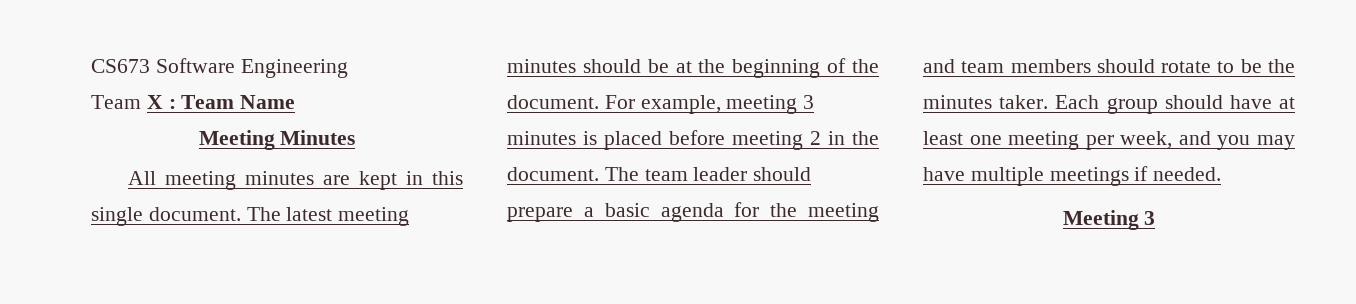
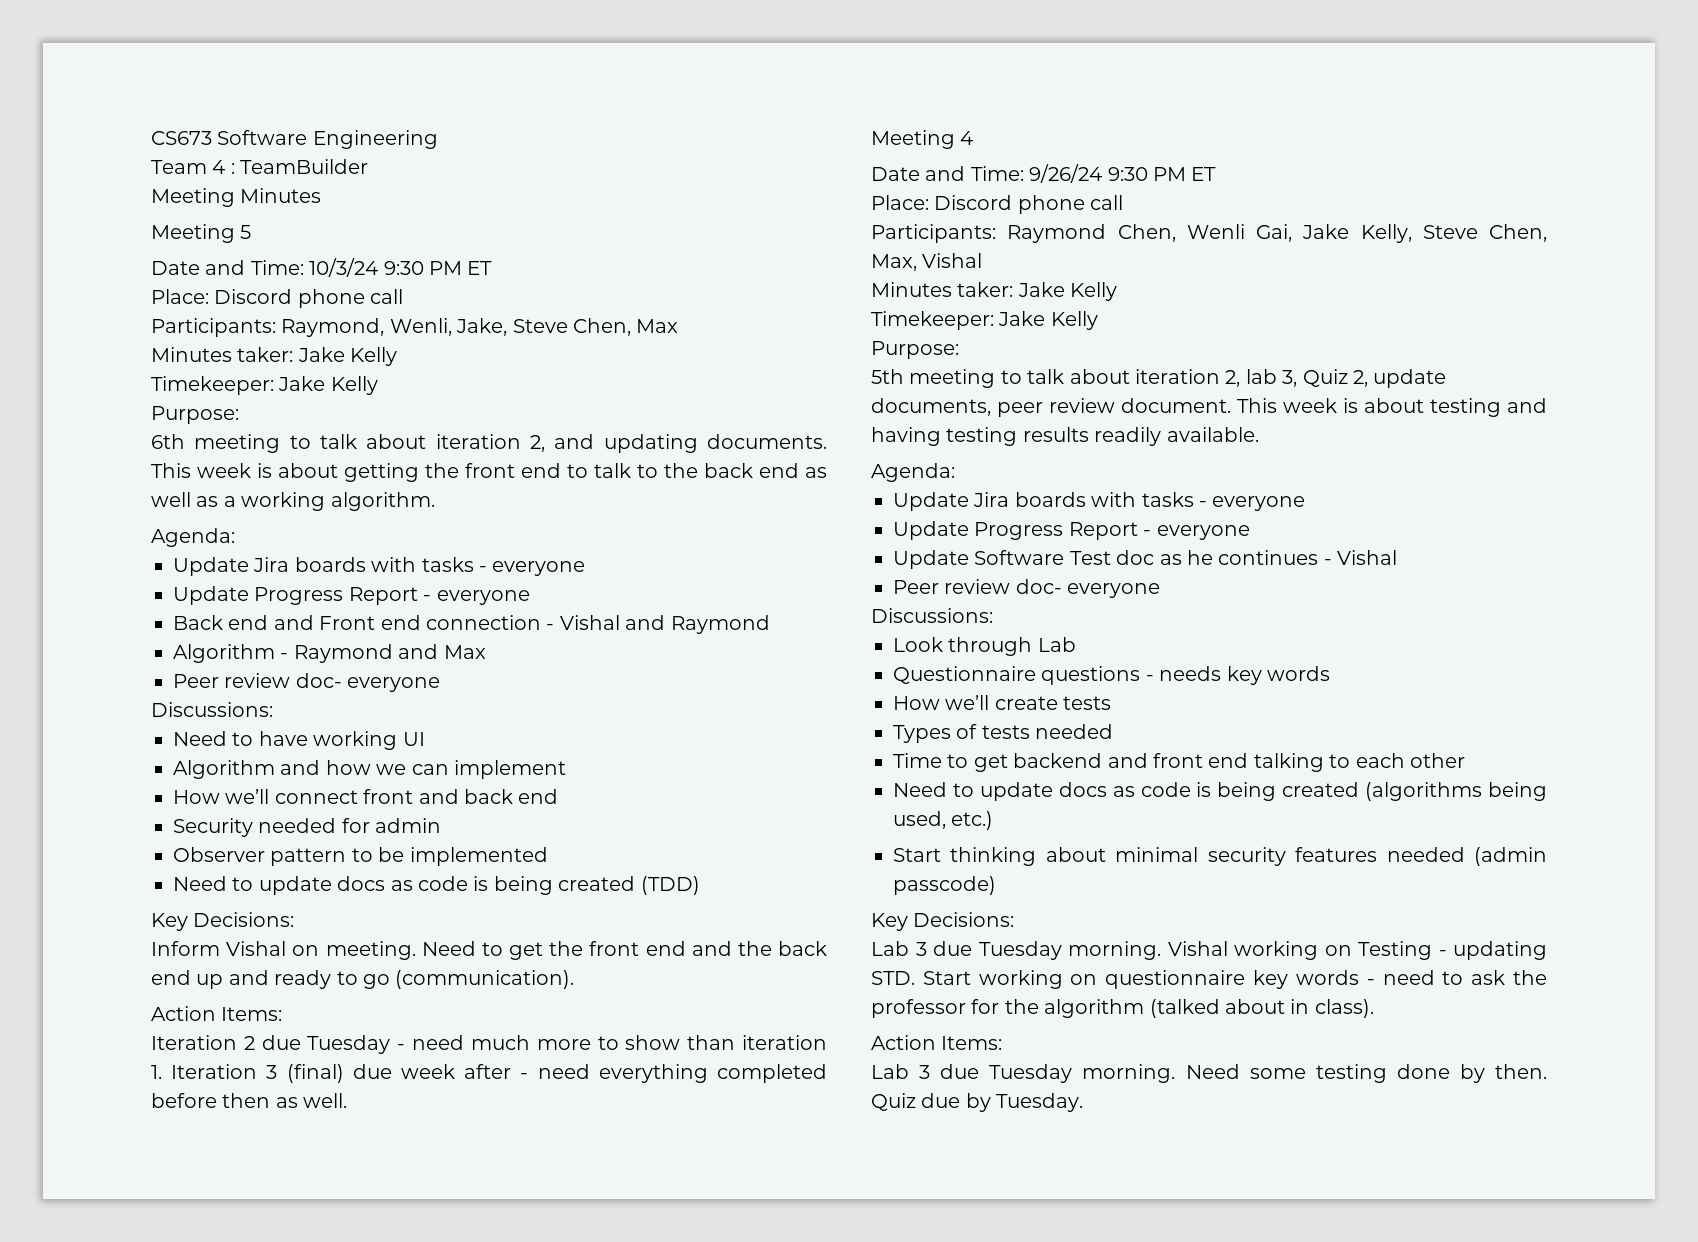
- Team X : Team Name
+ Team 4 : TeamBuilder
  Meeting Minutes
- All meeting minutes are kept in this single document. The latest meeting minutes should be at the beginning of the document. For example, meeting 3 minutes is placed before meeting 2 in the document. The team leader should prepare a basic agenda for the meeting and team members should rotate to be the minutes taker. Each group should have at least one meeting per week, and you may have multiple meetings if needed.
- Meeting 3
+ Meeting 5
+ Date and Time: 10/3/24 9:30 PM ET
+ Place: Discord phone call
+ Participants: Raymond, Wenli, Jake, Steve Chen, Max
+ Minutes taker: Jake Kelly
+ Timekeeper: Jake Kelly
+ Purpose:
+ 6th meeting to talk about iteration 2, and updating documents. This week is about getting the front end to talk to the back end as well as a working algorithm.
+ Agenda:
+ Update Jira boards with tasks - everyone
+ Update Progress Report - everyone
+ Back end and Front end connection - Vishal and Raymond
+ Algorithm - Raymond and Max
+ Peer review doc- everyone
+ Discussions:
+ Need to have working UI
+ Algorithm and how we can implement
+ How we’ll connect front and back end
+ Security needed for admin
+ Observer pattern to be implemented
+ Need to update docs as code is being created (TDD)
+ Key Decisions:
+ Inform Vishal on meeting. Need to get the front end and the back end up and ready to go (communication).
+ Action Items:
+ Iteration 2 due Tuesday - need much more to show than iteration 1. Iteration 3 (final) due week after - need everything completed before then as well.
+ Meeting 4
+ Date and Time: 9/26/24 9:30 PM ET
+ Place: Discord phone call
+ Participants: Raymond Chen, Wenli Gai, Jake Kelly, Steve Chen, Max, Vishal
+ Minutes taker: Jake Kelly
+ Timekeeper: Jake Kelly
+ Purpose:
+ 5th meeting to talk about iteration 2, lab 3, Quiz 2, update documents, peer review document. This week is about testing and having testing results readily available.
+ Agenda:
+ Update Jira boards with tasks - everyone
+ Update Progress Report - everyone
+ Update Software Test doc as he continues - Vishal
+ Peer review doc- everyone
+ Discussions:
+ Look through Lab
+ Questionnaire questions - needs key words
+ How we’ll create tests
+ Types of tests needed
+ Time to get backend and front end talking to each other
+ Need to update docs as code is being created (algorithms being used, etc.)
+ Start thinking about minimal security features needed (admin passcode)
+ Key Decisions:
+ Lab 3 due Tuesday morning. Vishal working on Testing - updating STD. Start working on questionnaire key words - need to ask the professor for the algorithm (talked about in class).
+ Action Items:
+ Lab 3 due Tuesday morning. Need some testing done by then. Quiz due by Tuesday.

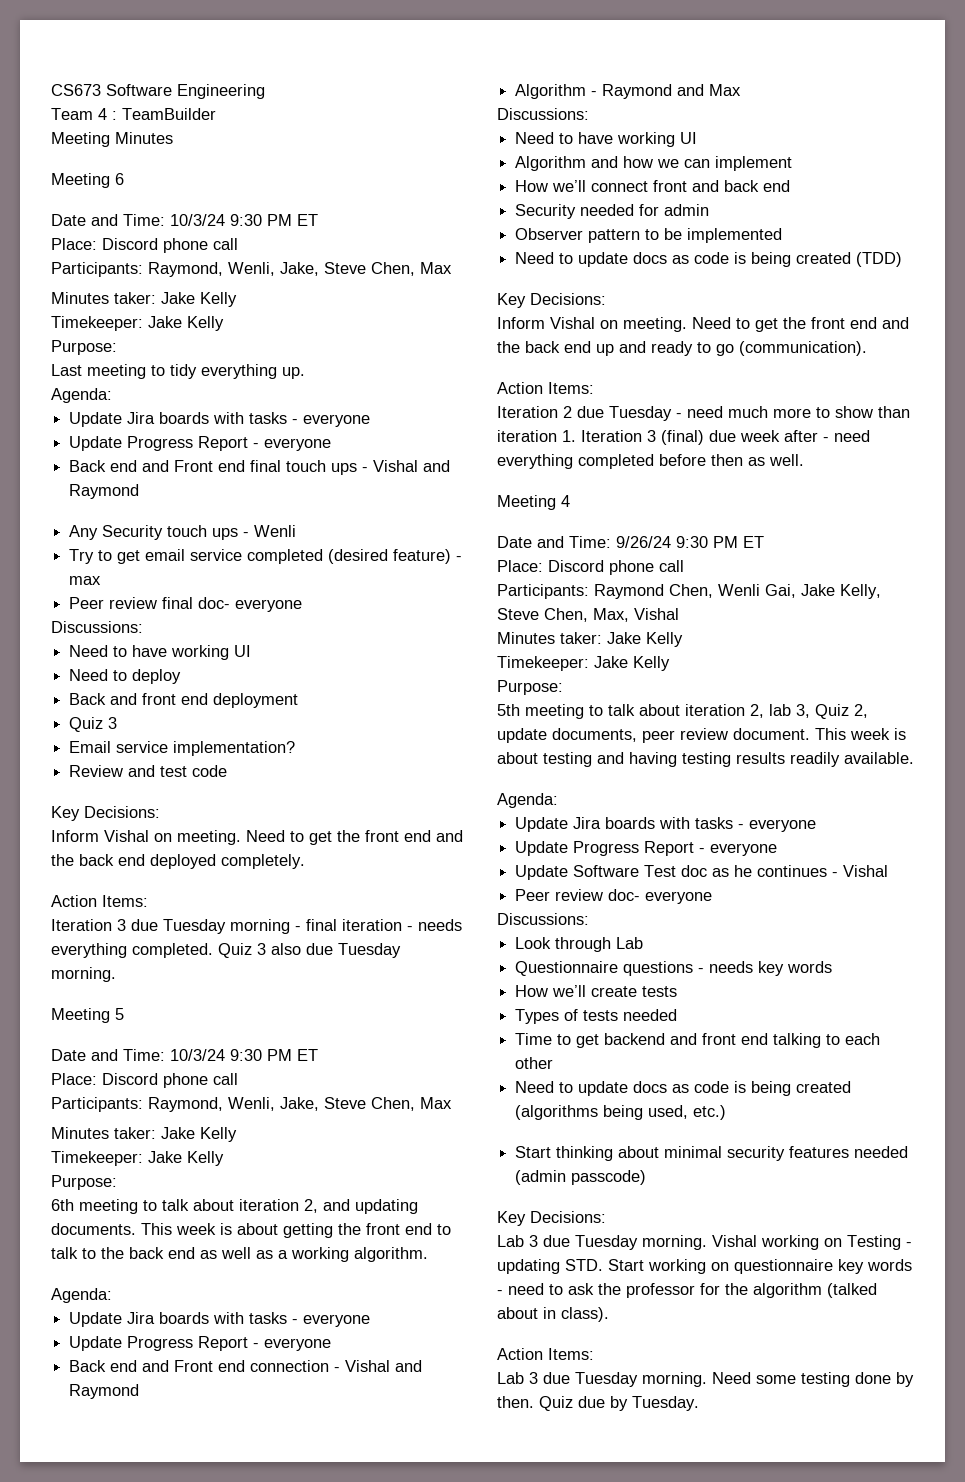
+ Meeting 6
+ Date and Time: 10/3/24 9:30 PM ET
+ Place: Discord phone call
+ Participants: Raymond, Wenli, Jake, Steve Chen, Max
+ Minutes taker: Jake Kelly
+ Timekeeper: Jake Kelly
+ Purpose:
+ Last meeting to tidy everything up.
+ Agenda:
+ Update Jira boards with tasks - everyone
+ Update Progress Report - everyone
+ Back end and Front end final touch ups - Vishal and Raymond
+ Any Security touch ups - Wenli
+ Try to get email service completed (desired feature) - max
+ Peer review final doc- everyone
+ Discussions:
+ Need to have working UI
+ Need to deploy
+ Back and front end deployment
+ Quiz 3
+ Email service implementation?
+ Review and test code
+ Key Decisions:
+ Inform Vishal on meeting. Need to get the front end and the back end deployed completely.
+ Action Items:
+ Iteration 3 due Tuesday morning - final iteration - needs everything completed. Quiz 3 also due Tuesday morning.
  Algorithm - Raymond and Max
- Peer review doc- everyone

